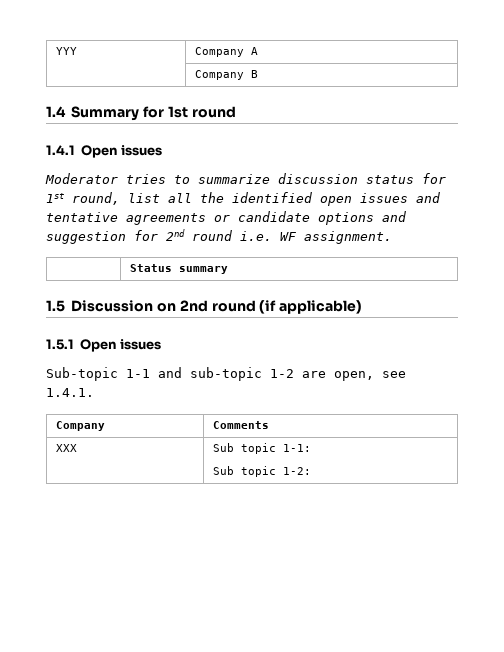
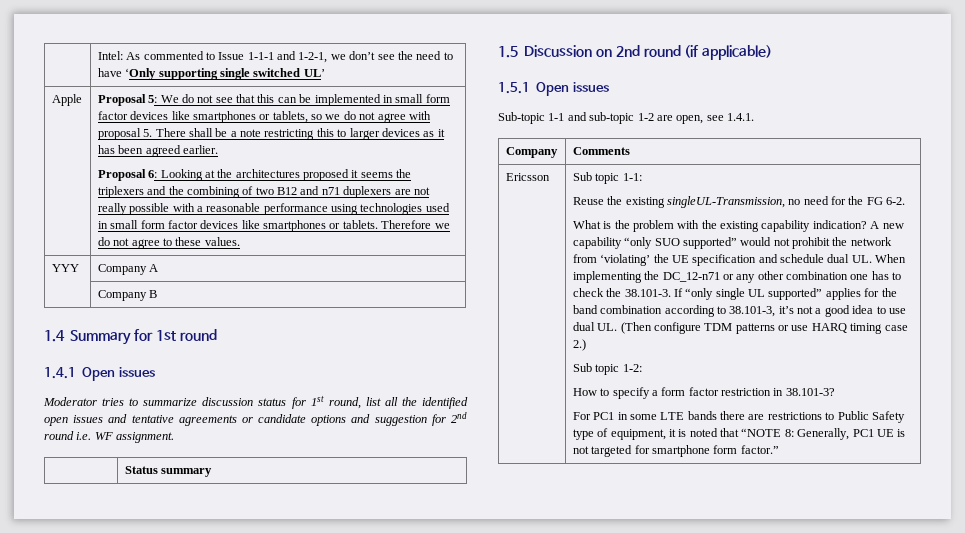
+ | Intel: As commented to Issue 1-1-1 and 1-2-1, we don’t see the need to have ‘Only supporting single switched UL’
+ Apple | Proposal 5: We do not see that this can be implemented in small form factor devices like smartphones or tablets, so we do not agree with proposal 5. There shall be a note restricting this to larger devices as it has been agreed earlier.
+ Proposal 6: Looking at the architectures proposed it seems the triplexers and the combining of two B12 and n71 duplexers are not really possible with a reasonable performance using technologies used in small form factor devices like smartphones or tablets. Therefore we do not agree to these values.
- XXX
+ Ericsson
+ Reuse the existing singleUL-Transmission, no need for the FG 6-2.
+ What is the problem with the existing capability indication? A new capability “only SUO supported” would not prohibit the network from ‘violating’ the UE specification and schedule dual UL. When implementing the DC_12-n71 or any other combination one has to check the 38.101-3. If “only single UL supported” applies for the band combination according to 38.101-3, it’s not a good idea to use dual UL. (Then configure TDM patterns or use HARQ timing case 2.)
  Sub topic 1-2:
+ How to specify a form factor restriction in 38.101-3?
+ For PC1 in some LTE bands there are restrictions to Public Safety type of equipment, it is noted that “NOTE 8: Generally, PC1 UE is not targeted for smartphone form factor.”

